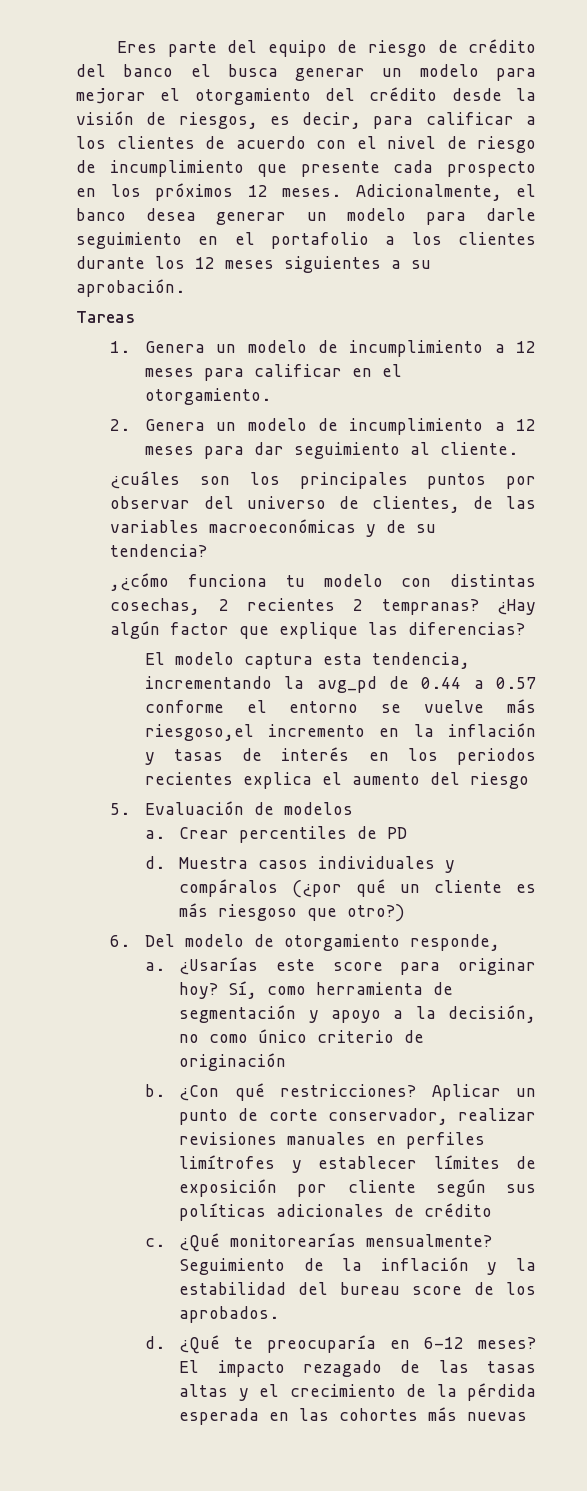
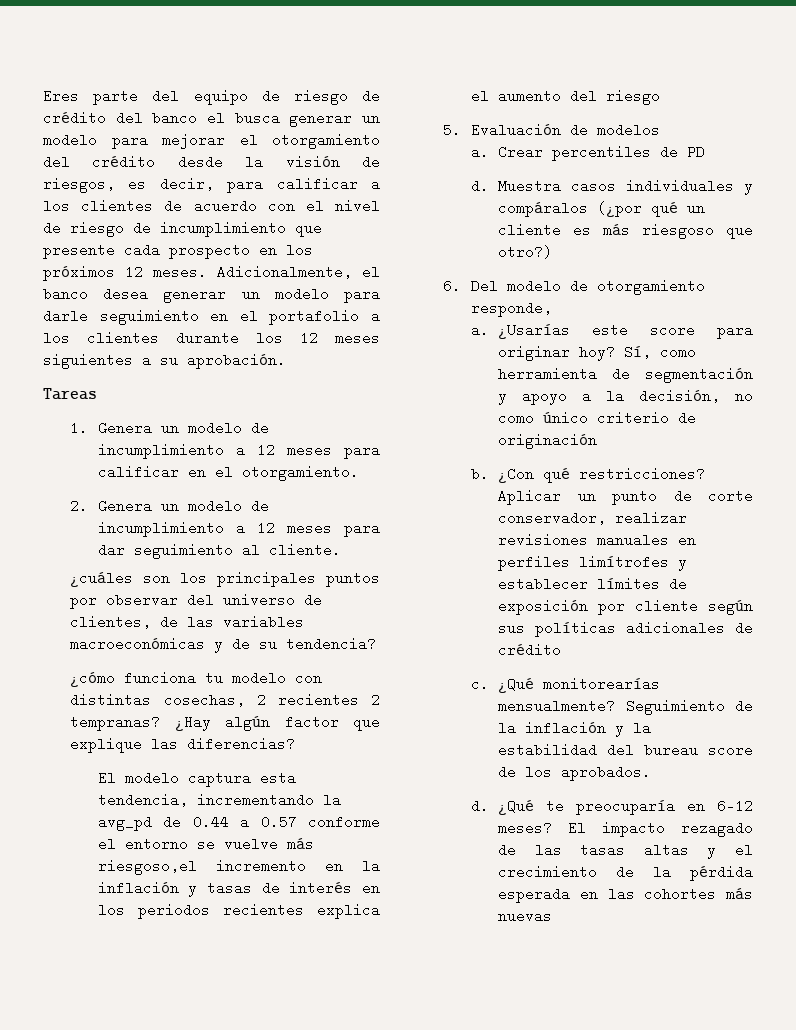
- ,¿cómo funciona tu modelo con distintas cosechas, 2 recientes 2 tempranas?
+ ¿cómo funciona tu modelo con distintas cosechas, 2 recientes 2 tempranas?

